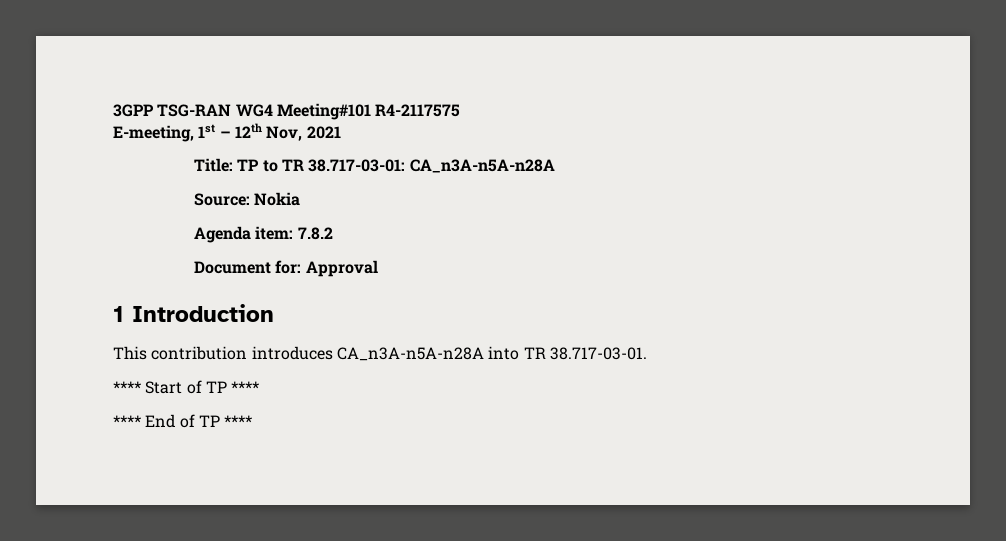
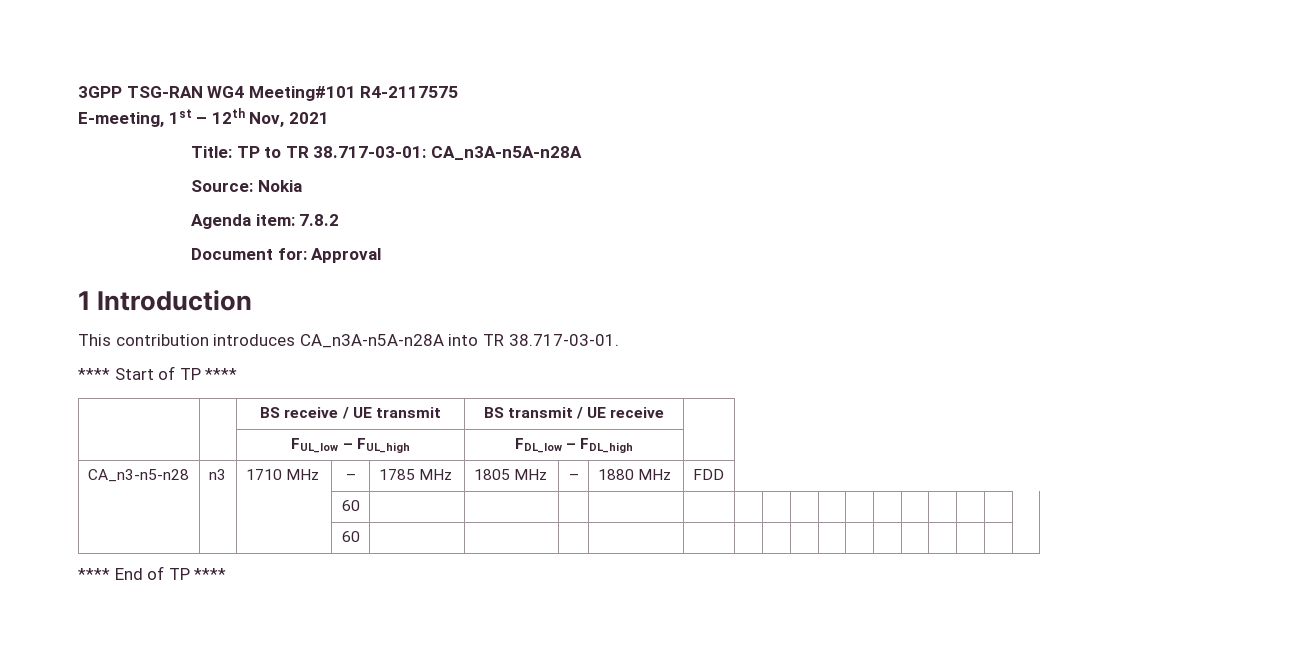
+ | | BS receive / UE transmit | BS transmit / UE receive |
+ | | FUL_low – FUL_high | FDL_low – FDL_high |
+ CA_n3-n5-n28 | n3 | 1710 MHz | – | 1785 MHz | 1805 MHz | – | 1880 MHz | FDD
+ | | | 60 | | | | | | | | | | | | | | | |
+ | | | 60 | | | | | | | | | | | | | | | |

